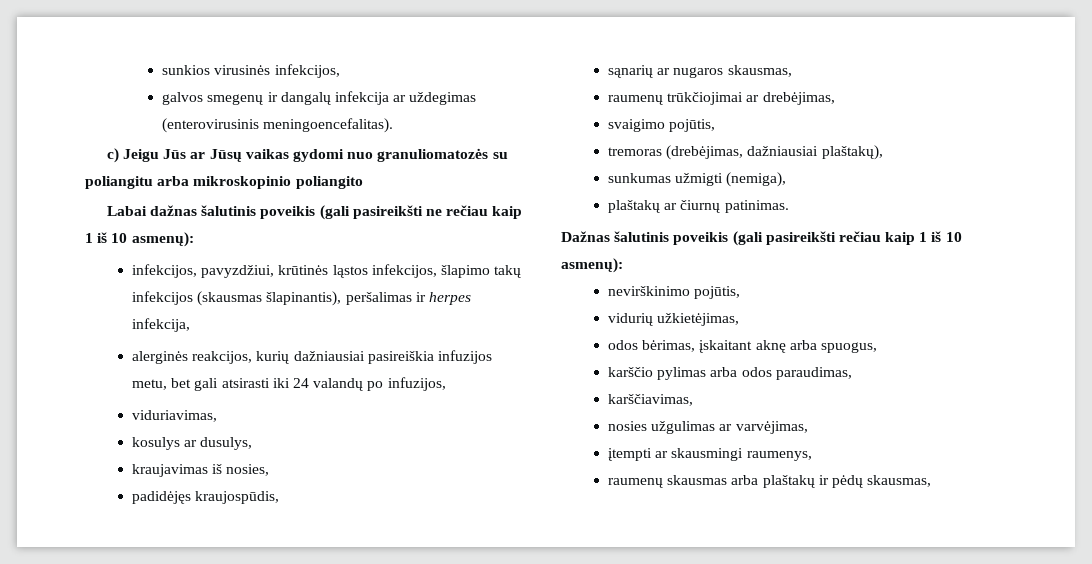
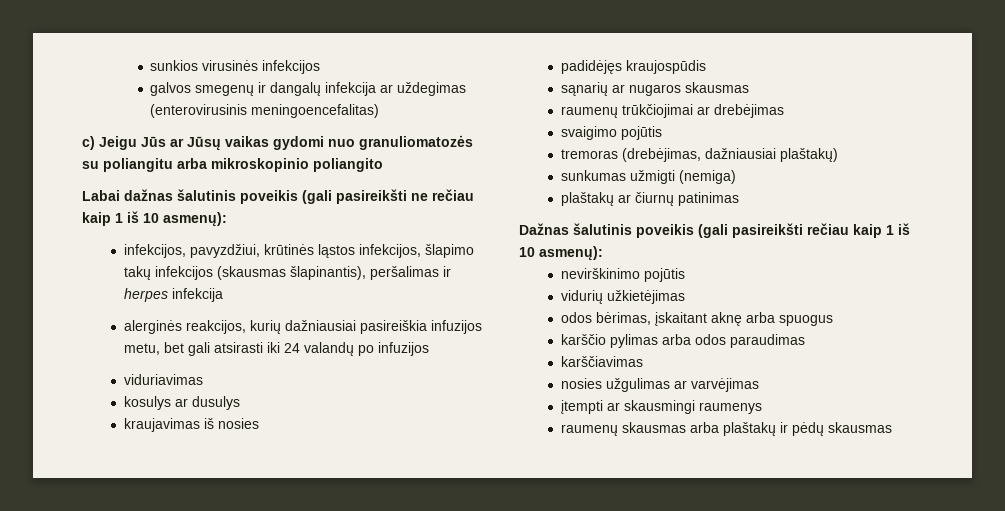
- sunkios virusinės infekcijos,
+ sunkios virusinės infekcijos
- galvos smegenų ir dangalų infekcija ar uždegimas (enterovirusinis meningoencefalitas).
+ galvos smegenų ir dangalų infekcija ar uždegimas (enterovirusinis meningoencefalitas)
- infekcijos, pavyzdžiui, krūtinės ląstos infekcijos, šlapimo takų infekcijos (skausmas šlapinantis), peršalimas ir herpes infekcija,
+ infekcijos, pavyzdžiui, krūtinės ląstos infekcijos, šlapimo takų infekcijos (skausmas šlapinantis), peršalimas ir herpes infekcija
- alerginės reakcijos, kurių dažniausiai pasireiškia infuzijos metu, bet gali atsirasti iki 24 valandų po infuzijos,
- viduriavimas,
+ alerginės reakcijos, kurių dažniausiai pasireiškia infuzijos metu, bet gali atsirasti iki 24 valandų po infuzijos
+ viduriavimas
- kosulys ar dusulys,
+ kosulys ar dusulys
- kraujavimas iš nosies,
+ kraujavimas iš nosies
- padidėjęs kraujospūdis,
+ padidėjęs kraujospūdis
- sąnarių ar nugaros skausmas,
+ sąnarių ar nugaros skausmas
- raumenų trūkčiojimai ar drebėjimas,
+ raumenų trūkčiojimai ar drebėjimas
- svaigimo pojūtis,
+ svaigimo pojūtis
- tremoras (drebėjimas, dažniausiai plaštakų),
+ tremoras (drebėjimas, dažniausiai plaštakų)
- sunkumas užmigti (nemiga),
+ sunkumas užmigti (nemiga)
- plaštakų ar čiurnų patinimas.
+ plaštakų ar čiurnų patinimas
- nevirškinimo pojūtis,
+ nevirškinimo pojūtis
- vidurių užkietėjimas,
+ vidurių užkietėjimas
- odos bėrimas, įskaitant aknę arba spuogus,
+ odos bėrimas, įskaitant aknę arba spuogus
- karščio pylimas arba odos paraudimas,
- karščiavimas,
+ karščio pylimas arba odos paraudimas
+ karščiavimas
- nosies užgulimas ar varvėjimas,
+ nosies užgulimas ar varvėjimas
- įtempti ar skausmingi raumenys,
+ įtempti ar skausmingi raumenys
- raumenų skausmas arba plaštakų ir pėdų skausmas,
+ raumenų skausmas arba plaštakų ir pėdų skausmas

